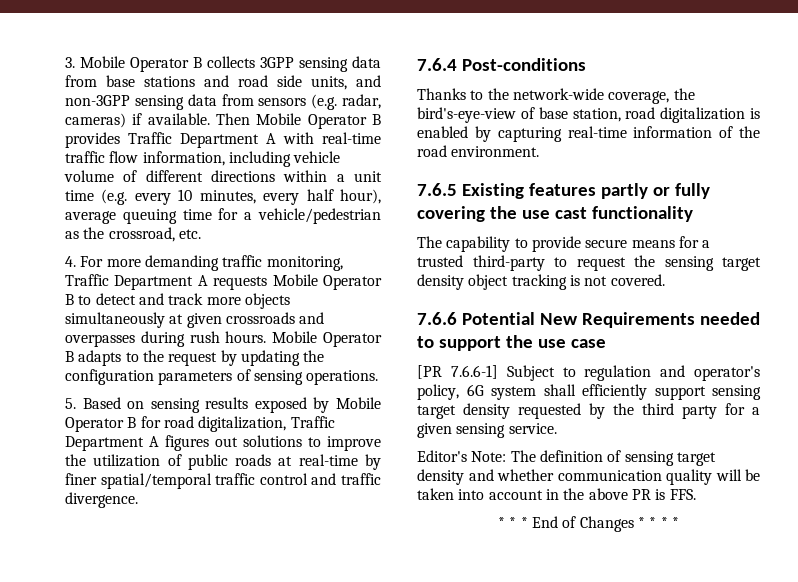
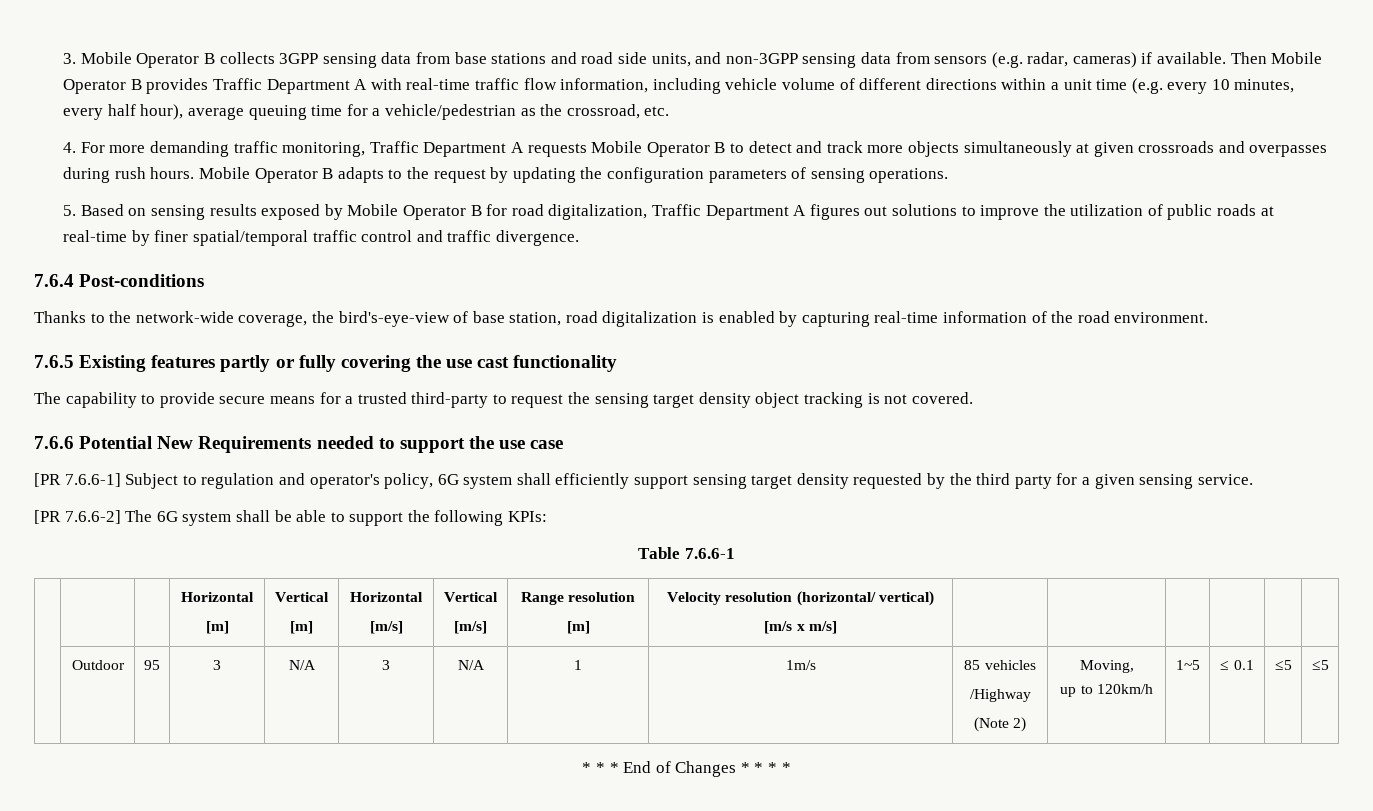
- Editor's Note: The definition of sensing target density and whether communication quality will be taken into account in the above PR is FFS.
+ [PR 7.6.6-2] The 6G system shall be able to support the following KPIs:
+ Table 7.6.6-1
+ | | | Horizontal
+ [m] | Vertical
+ [m] | Horizontal
+ [m/s] | Vertical
+ [m/s] | Range resolution
+ [m] | Velocity resolution (horizontal/ vertical)
+ [m/s x m/s] | | | | | |
+ | Outdoor | 95 | 3 | N/A | 3 | N/A | 1 | 1m/s | 85 vehicles
+ /Highway
+ (Note 2) | Moving,
+ up to 120km/h | 1~5 | ≤ 0.1 | ≤5 | ≤5

